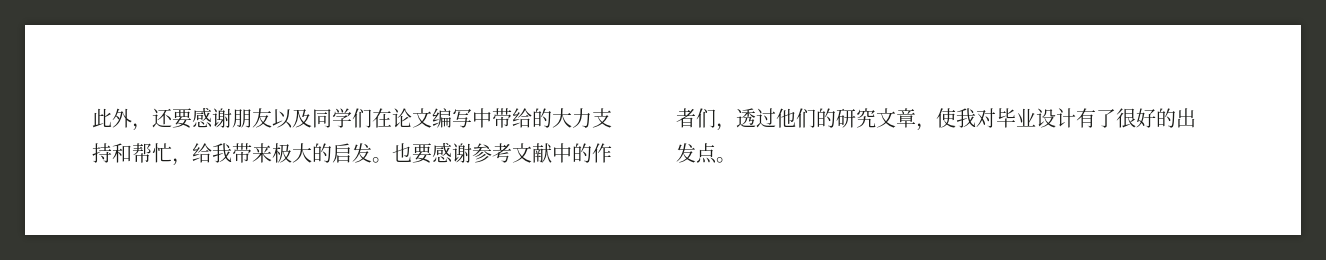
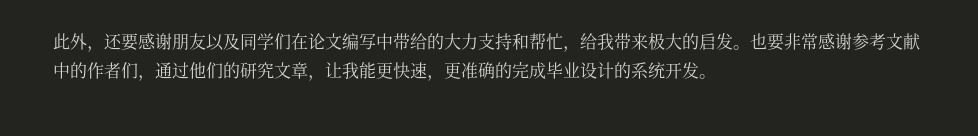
- 也要感谢参考文献中的作者们，透过他们的研究文章，使我对毕业设计有了很好的出发点。
+ 也要非常感谢参考文献中的作者们，通过他们的研究文章，让我能更快速，更准确的完成毕业设计的系统开发。

